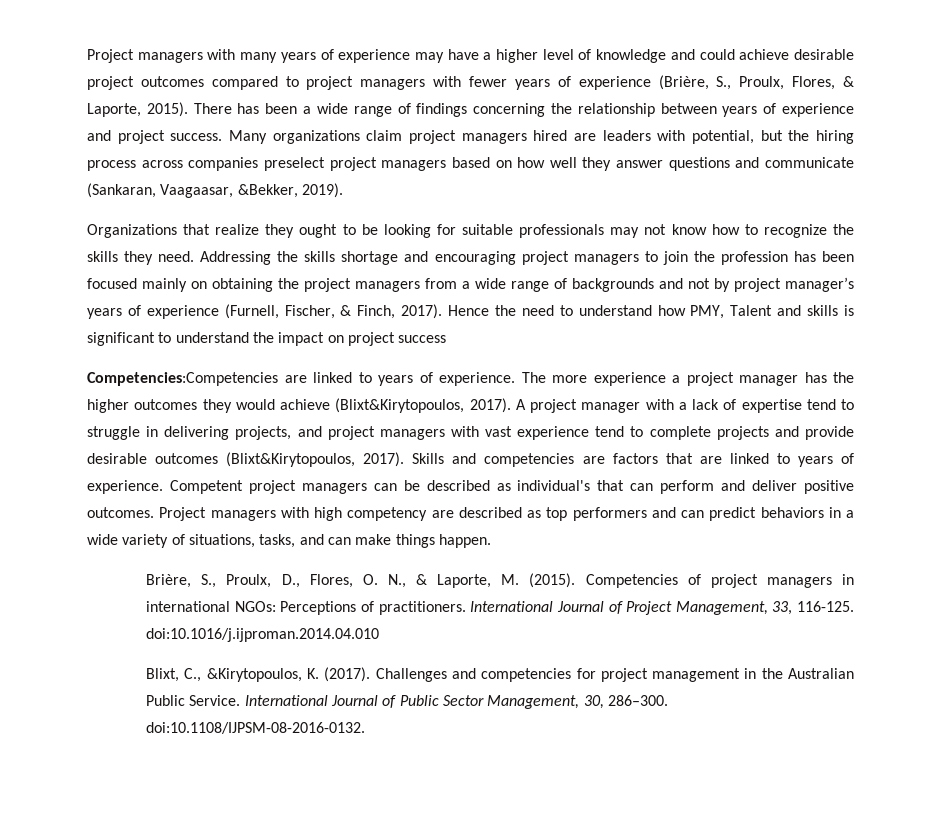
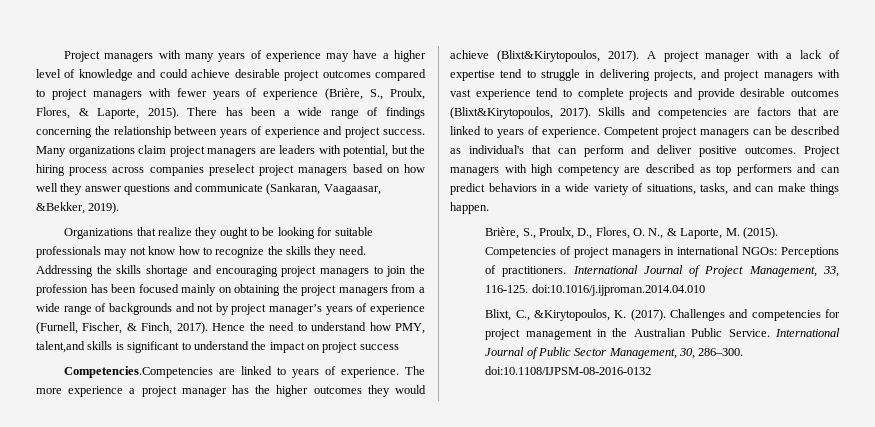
- Many organizations claim project managers hired are leaders with potential, but the hiring process across companies preselect project managers based on how well they answer questions and communicate (Sankaran, Vaagaasar, &Bekker, 2019).
+ Many organizations claim project managers are leaders with potential, but the hiring process across companies preselect project managers based on how well they answer questions and communicate (Sankaran, Vaagaasar, &Bekker, 2019).
- Hence the need to understand how PMY, Talent and skills is significant to understand the impact on project success
+ Hence the need to understand how PMY, talent,and skills is significant to understand the impact on project success
- Competencies:Competencies are linked to years of experience.
+ Competencies.Competencies are linked to years of experience.
- International Journal of Public Sector Management, 30, 286–300. doi:10.1108/IJPSM-08-2016-0132.
+ International Journal of Public Sector Management, 30, 286–300. doi:10.1108/IJPSM-08-2016-0132

